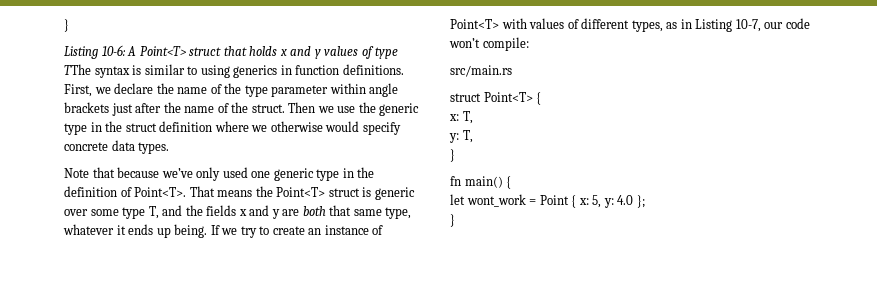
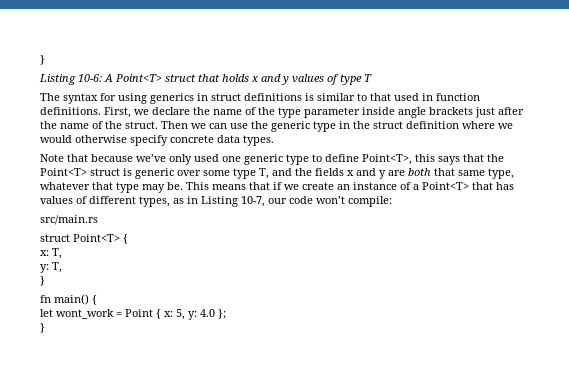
- Listing 10-6: A Point<T> struct that holds x and y values of type TThe syntax is similar to using generics in function definitions.
+ Listing 10-6: A Point<T> struct that holds x and y values of type T
+ The syntax for using generics in struct definitions is similar to that used in function definitions.
- First, we declare the name of the type parameter within angle brackets just after the name of the struct.
+ First, we declare the name of the type parameter inside angle brackets just after the name of the struct.
- Then we use the generic type in the struct definition where we otherwise would specify concrete data types.
+ Then we can use the generic type in the struct definition where we would otherwise specify concrete data types.
- Note that because we’ve only used one generic type in the definition of Point<T>. That means the Point<T> struct is generic over some type T, and the fields x and y are both that same type, whatever it ends up being. If we try to create an instance of Point<T> with values of different types, as in Listing 10-7, our code won’t compile:
+ Note that because we’ve only used one generic type to define Point<T>, this says that the Point<T> struct is generic over some type T, and the fields x and y are both that same type, whatever that type may be. This means that if we create an instance of a Point<T> that has values of different types, as in Listing 10-7, our code won’t compile:

